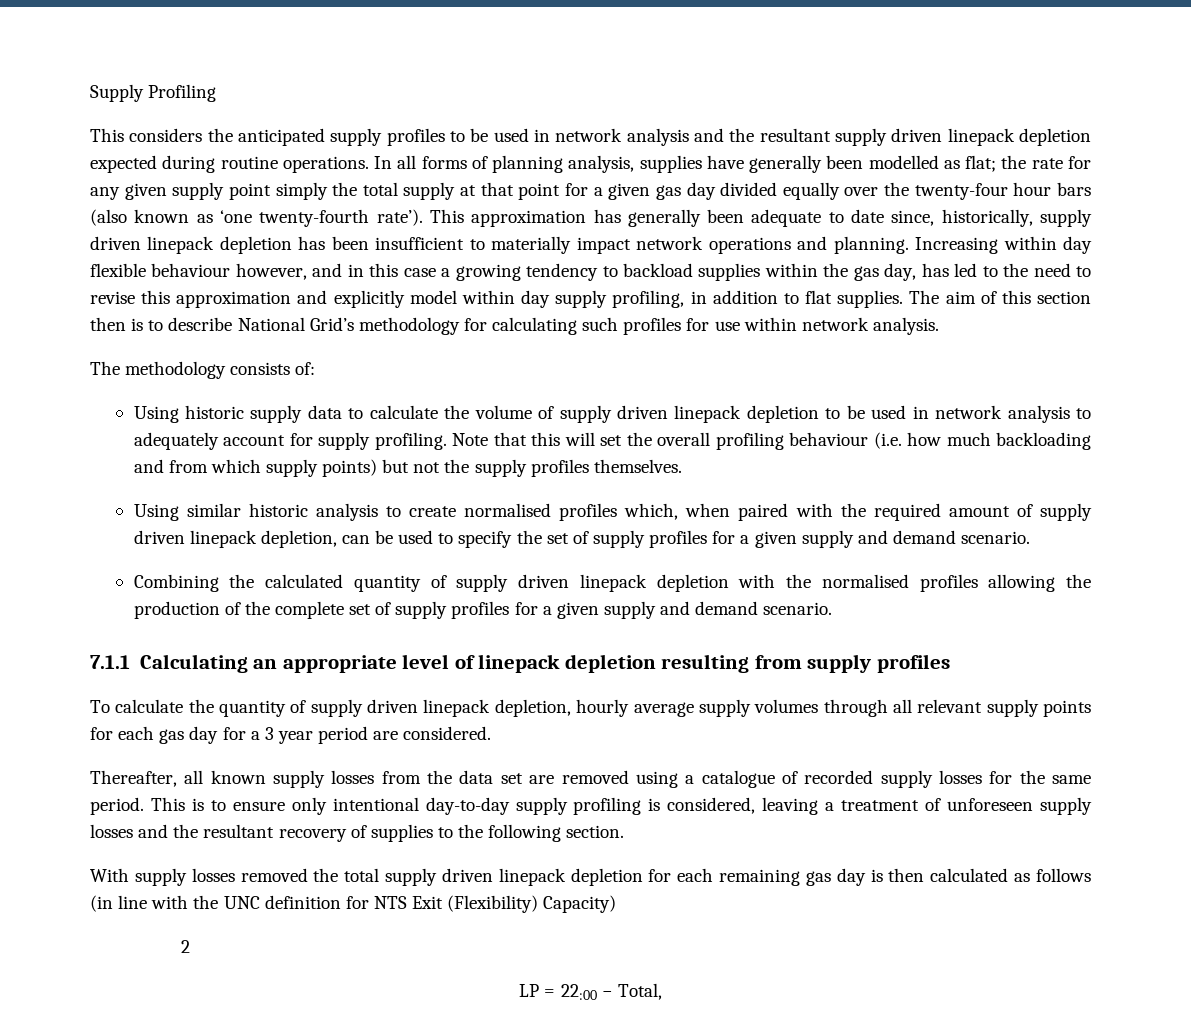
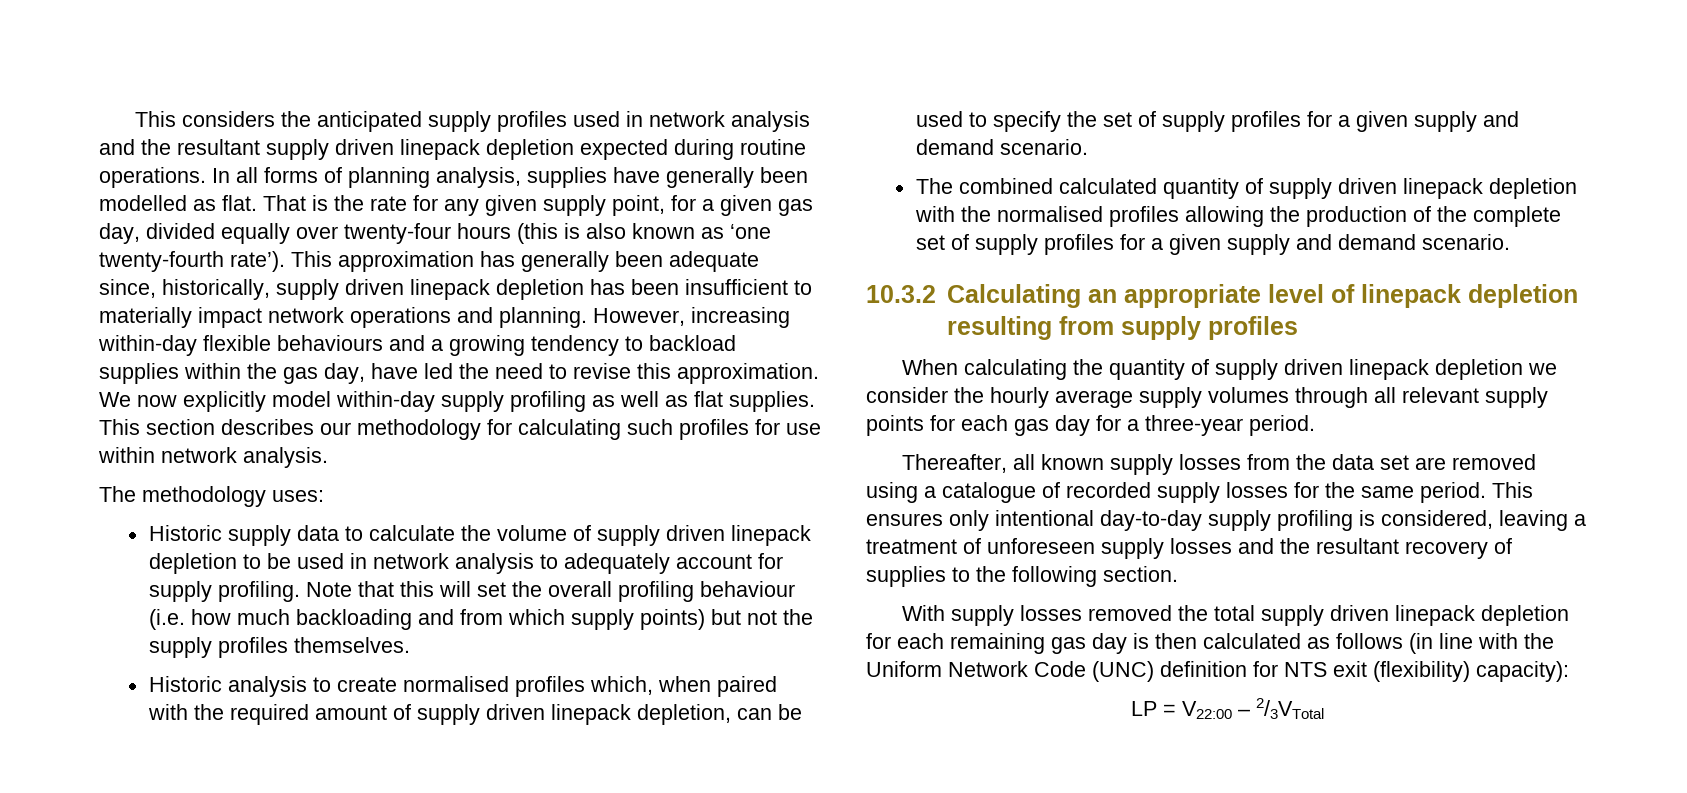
- Supply Profiling
- This considers the anticipated supply profiles to be used in network analysis and the resultant supply driven linepack depletion expected during routine operations.
+ This considers the anticipated supply profiles used in network analysis and the resultant supply driven linepack depletion expected during routine operations.
- In all forms of planning analysis, supplies have generally been modelled as flat; the rate for any given supply point simply the total supply at that point for a given gas day divided equally over the twenty-four hour bars (also known as ‘one twenty-fourth rate’).
+ In all forms of planning analysis, supplies have generally been modelled as flat. That is the rate for any given supply point, for a given gas day, divided equally over twenty-four hours (this is also known as ‘one twenty-fourth rate’).
- This approximation has generally been adequate to date since, historically, supply driven linepack depletion has been insufficient to materially impact network operations and planning.
+ This approximation has generally been adequate since, historically, supply driven linepack depletion has been insufficient to materially impact network operations and planning.
- Increasing within day flexible behaviour however, and in this case a growing tendency to backload supplies within the gas day, has led to the need to revise this approximation and explicitly model within day supply profiling, in addition to flat supplies. The aim of this section then is to describe National Grid’s methodology for calculating such profiles for use within network analysis.
+ However, increasing within-day flexible behaviours and a growing tendency to backload supplies within the gas day, have led the need to revise this approximation. We now explicitly model within-day supply profiling as well as flat supplies. This section describes our methodology for calculating such profiles for use within network analysis.
- The methodology consists of:
- Using historic supply data to calculate the volume of supply driven linepack depletion to be used in network analysis to adequately account for supply profiling.
+ The methodology uses:
+ Historic supply data to calculate the volume of supply driven linepack depletion to be used in network analysis to adequately account for supply profiling.
- Using similar historic analysis to create normalised profiles which, when paired with the required amount of supply driven linepack depletion, can be used to specify the set of supply profiles for a given supply and demand scenario.
+ Historic analysis to create normalised profiles which, when paired with the required amount of supply driven linepack depletion, can be used to specify the set of supply profiles for a given supply and demand scenario.
- Combining the calculated quantity of supply driven linepack depletion with the normalised profiles allowing the production of the complete set of supply profiles for a given supply and demand scenario.
+ The combined calculated quantity of supply driven linepack depletion with the normalised profiles allowing the production of the complete set of supply profiles for a given supply and demand scenario.
- 7.1.1 Calculating an appropriate level of linepack depletion resulting from supply profiles
+ 10.3.2 Calculating an appropriate level of linepack depletion resulting from supply profiles
- To calculate the quantity of supply driven linepack depletion, hourly average supply volumes through all relevant supply points for each gas day for a 3 year period are considered.
+ When calculating the quantity of supply driven linepack depletion we consider the hourly average supply volumes through all relevant supply points for each gas day for a three-year period.
- This is to ensure only intentional day-to-day supply profiling is considered, leaving a treatment of unforeseen supply losses and the resultant recovery of supplies to the following section.
+ This ensures only intentional day-to-day supply profiling is considered, leaving a treatment of unforeseen supply losses and the resultant recovery of supplies to the following section.
- With supply losses removed the total supply driven linepack depletion for each remaining gas day is then calculated as follows (in line with the UNC definition for NTS Exit (Flexibility) Capacity)
- 2
+ With supply losses removed the total supply driven linepack depletion for each remaining gas day is then calculated as follows (in line with the Uniform Network Code (UNC) definition for NTS exit (flexibility) capacity):
- LP = 22:00 − Total,
+ LP = V22:00 – 2/3VTotal

